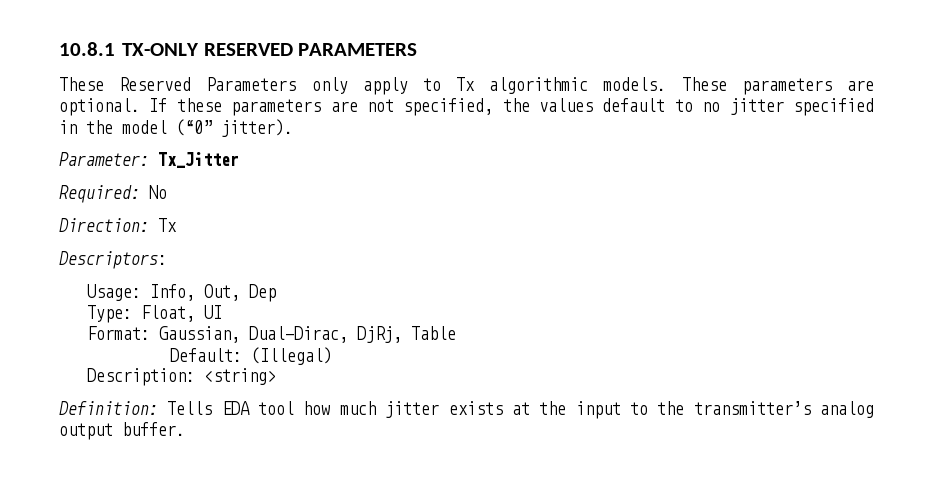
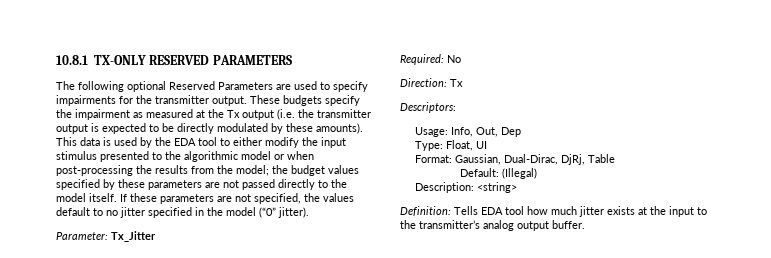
- These Reserved Parameters only apply to Tx algorithmic models. These parameters are optional.
+ The following optional Reserved Parameters are used to specify impairments for the transmitter output. These budgets specify the impairment as measured at the Tx output (i.e. the transmitter output is expected to be directly modulated by these amounts). This data is used by the EDA tool to either modify the input stimulus presented to the algorithmic model or when post-processing the results from the model; the budget values specified by these parameters are not passed directly to the model itself.

